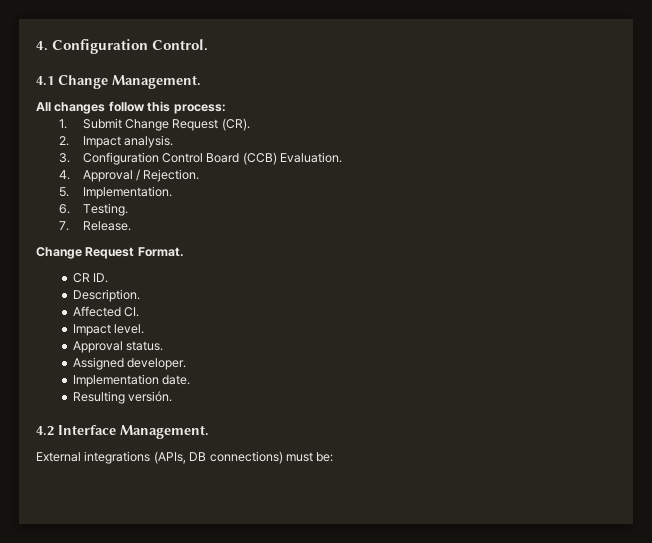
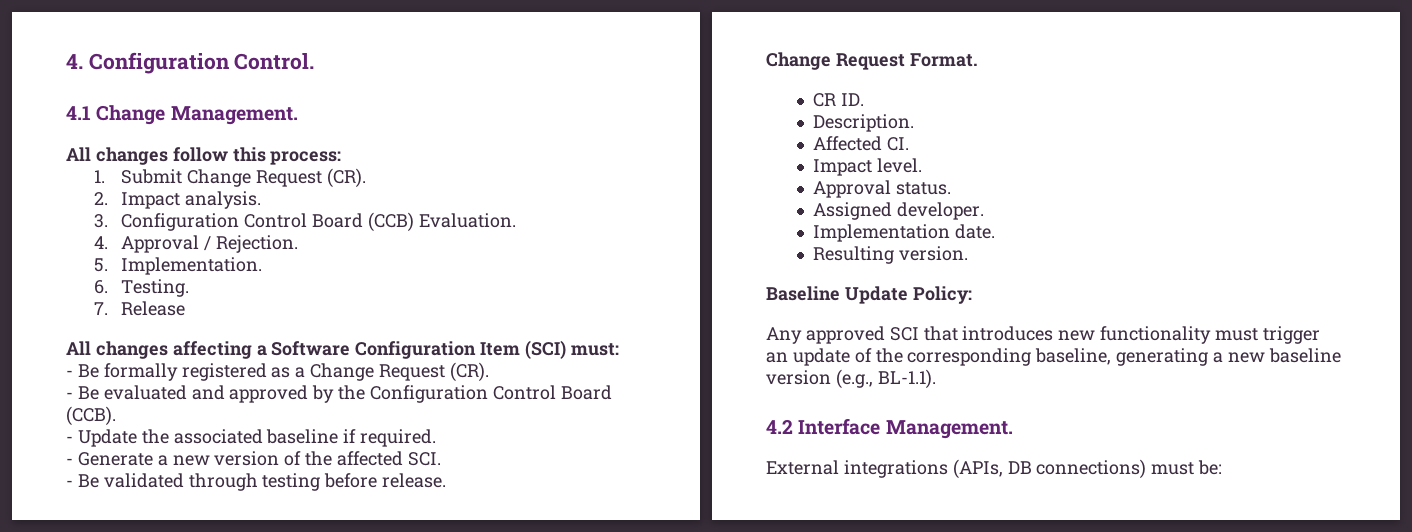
- 7. Release.
+ 7. Release
+ All changes affecting a Software Configuration Item (SCI) must:
+ - Be formally registered as a Change Request (CR).
+ - Be evaluated and approved by the Configuration Control Board (CCB).
+ - Update the associated baseline if required.
+ - Generate a new version of the affected SCI.
+ - Be validated through testing before release.
- Resulting versión.
+ Resulting version.
+ Baseline Update Policy:
+ Any approved SCI that introduces new functionality must trigger an update of the corresponding baseline, generating a new baseline version (e.g., BL-1.1).

